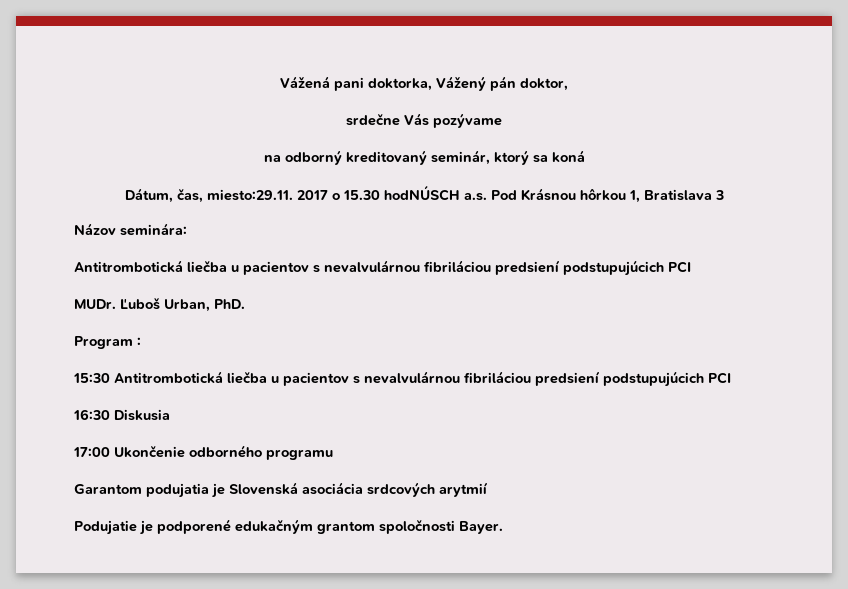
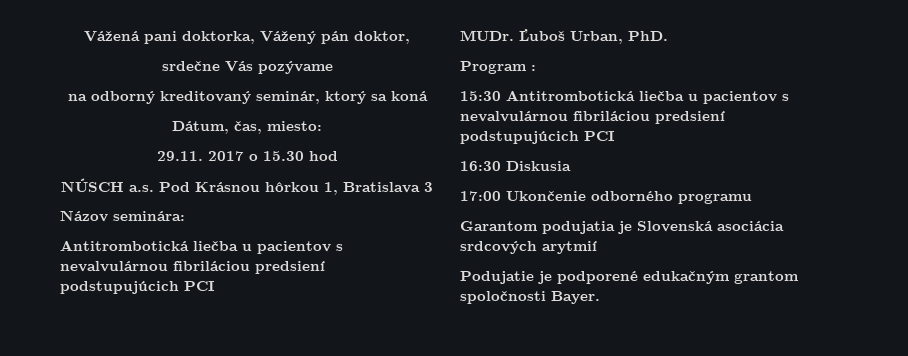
- Dátum, čas, miesto:29.11. 2017 o 15.30 hodNÚSCH a.s. Pod Krásnou hôrkou 1, Bratislava 3
+ Dátum, čas, miesto:
+ 29.11. 2017 o 15.30 hod
+ NÚSCH a.s. Pod Krásnou hôrkou 1, Bratislava 3

